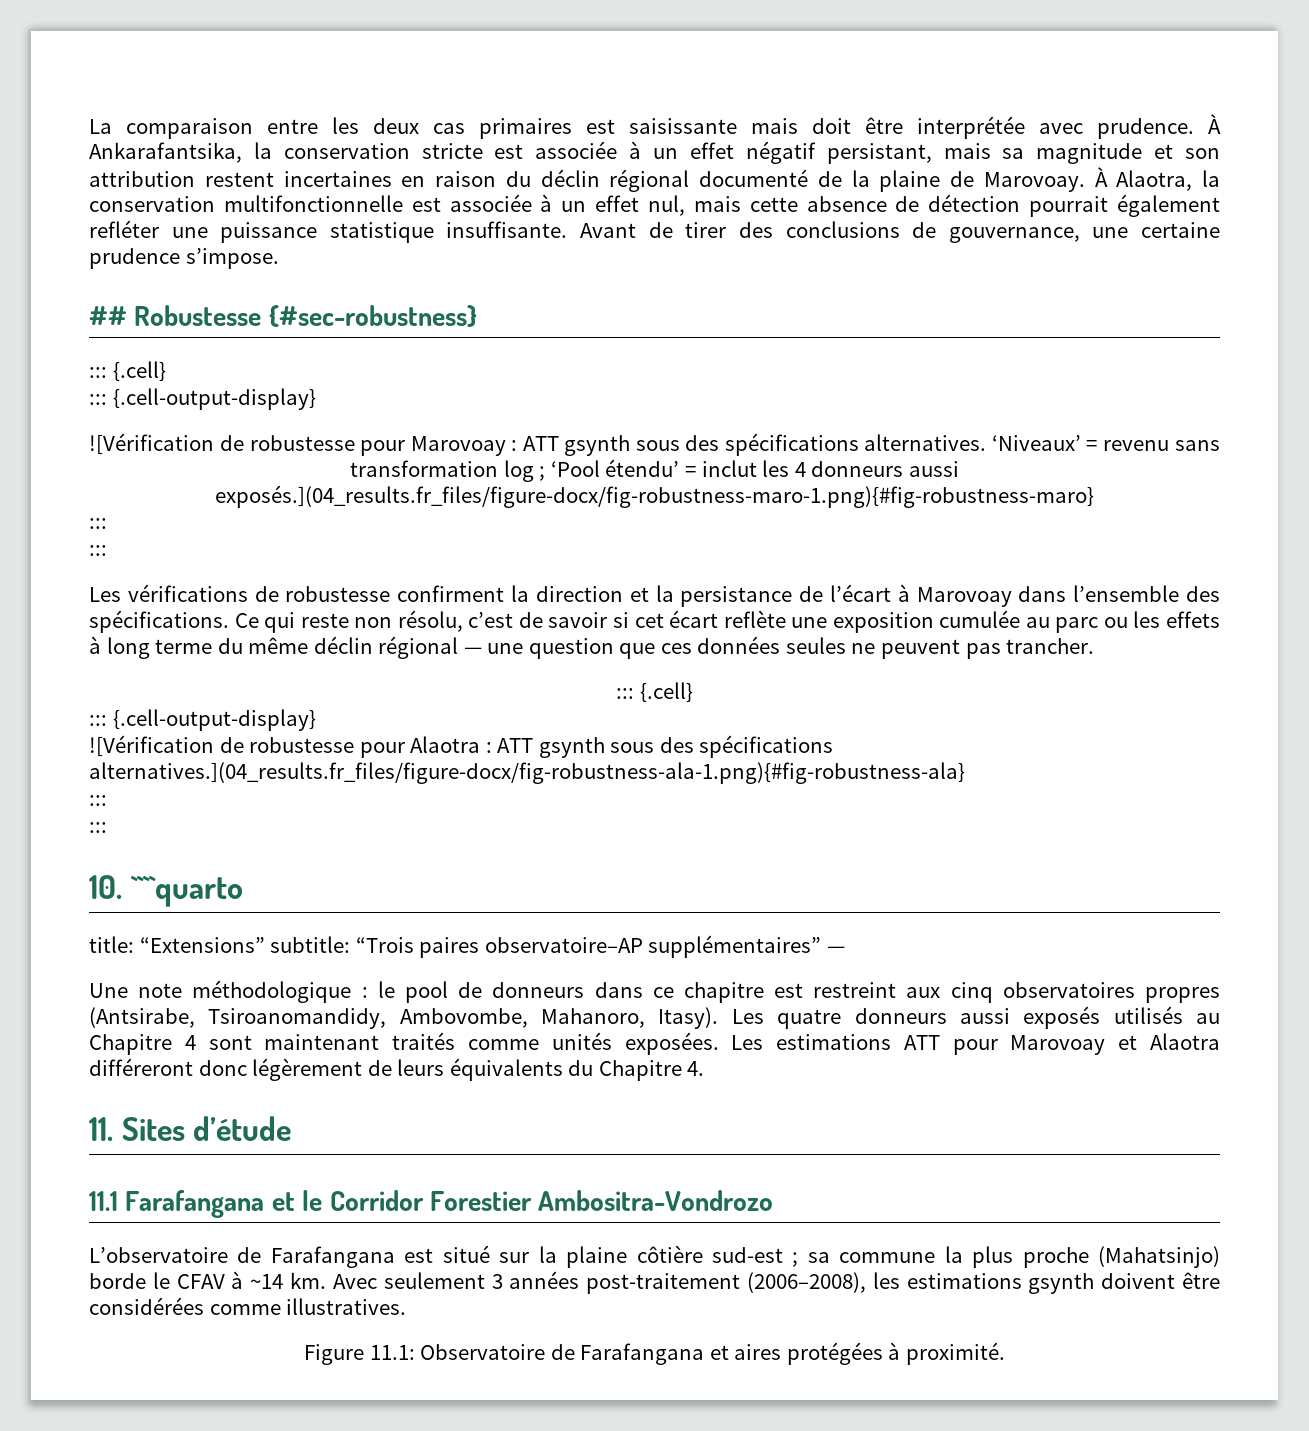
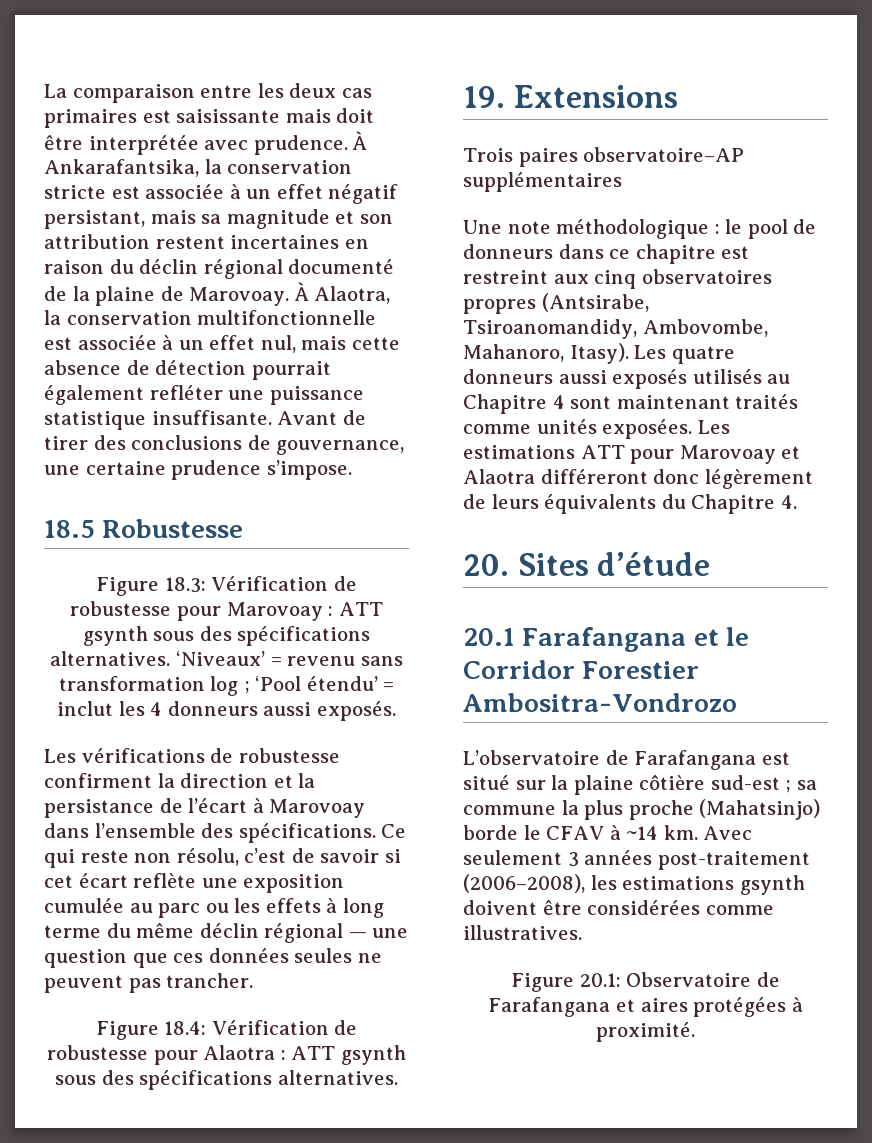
- ## Robustesse {#sec-robustness}
- ::: {.cell}
- ::: {.cell-output-display}
- ![Vérification de robustesse pour Marovoay : ATT gsynth sous des spécifications alternatives.
+ 18.5 Robustesse
+ Figure 18.3: Vérification de robustesse pour Marovoay : ATT gsynth sous des spécifications alternatives.
- ‘Niveaux’ = revenu sans transformation log ; ‘Pool étendu’ = inclut les 4 donneurs aussi exposés.](04_results.fr_files/figure-docx/fig-robustness-maro-1.png){#fig-robustness-maro}
- :::
- :::
+ ‘Niveaux’ = revenu sans transformation log ; ‘Pool étendu’ = inclut les 4 donneurs aussi exposés.
  Ce qui reste non résolu, c’est de savoir si cet écart reflète une exposition cumulée au parc ou les effets à long terme du même déclin régional — une question que ces données seules ne peuvent pas trancher.
- ::: {.cell}
- ::: {.cell-output-display}
- ![Vérification de robustesse pour Alaotra : ATT gsynth sous des spécifications alternatives.](04_results.fr_files/figure-docx/fig-robustness-ala-1.png){#fig-robustness-ala}
- :::
- :::
- 10. ````quarto
- title: “Extensions” subtitle: “Trois paires observatoire–AP supplémentaires” —
+ Figure 18.4: Vérification de robustesse pour Alaotra : ATT gsynth sous des spécifications alternatives.
+ 19. Extensions
+ Trois paires observatoire–AP supplémentaires
- 11. Sites d’étude
+ 20. Sites d’étude
- 11.1 Farafangana et le Corridor Forestier Ambositra-Vondrozo
+ 20.1 Farafangana et le Corridor Forestier Ambositra-Vondrozo
- Figure 11.1: Observatoire de Farafangana et aires protégées à proximité.
+ Figure 20.1: Observatoire de Farafangana et aires protégées à proximité.

